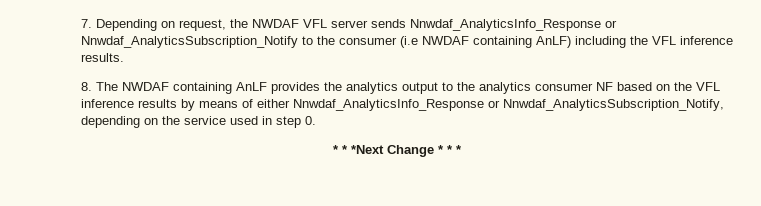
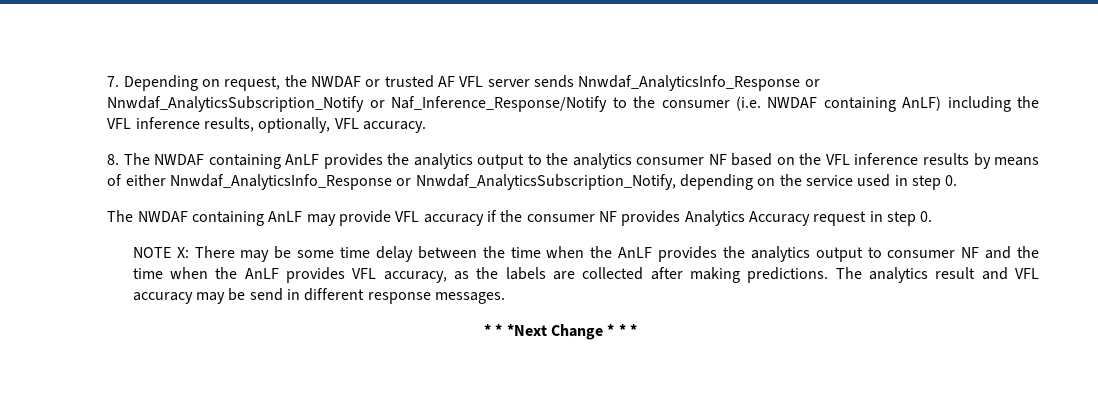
- 7. Depending on request, the NWDAF VFL server sends Nnwdaf_AnalyticsInfo_Response or Nnwdaf_AnalyticsSubscription_Notify to the consumer (i.e NWDAF containing AnLF) including the VFL inference results.
+ 7. Depending on request, the NWDAF or trusted AF VFL server sends Nnwdaf_AnalyticsInfo_Response or Nnwdaf_AnalyticsSubscription_Notify or Naf_Inference_Response/Notify to the consumer (i.e. NWDAF containing AnLF) including the VFL inference results, optionally, VFL accuracy.
+ The NWDAF containing AnLF may provide VFL accuracy if the consumer NF provides Analytics Accuracy request in step 0.
+ NOTE X: There may be some time delay between the time when the AnLF provides the analytics output to consumer NF and the time when the AnLF provides VFL accuracy, as the labels are collected after making predictions. The analytics result and VFL accuracy may be send in different response messages.

